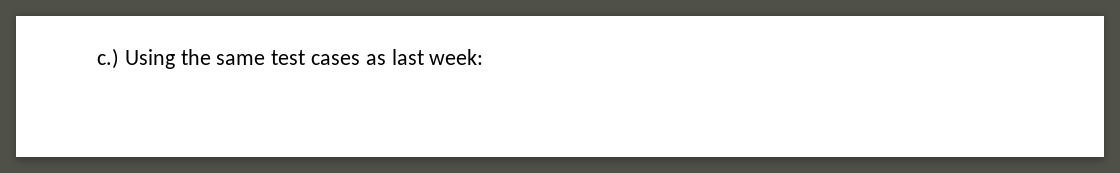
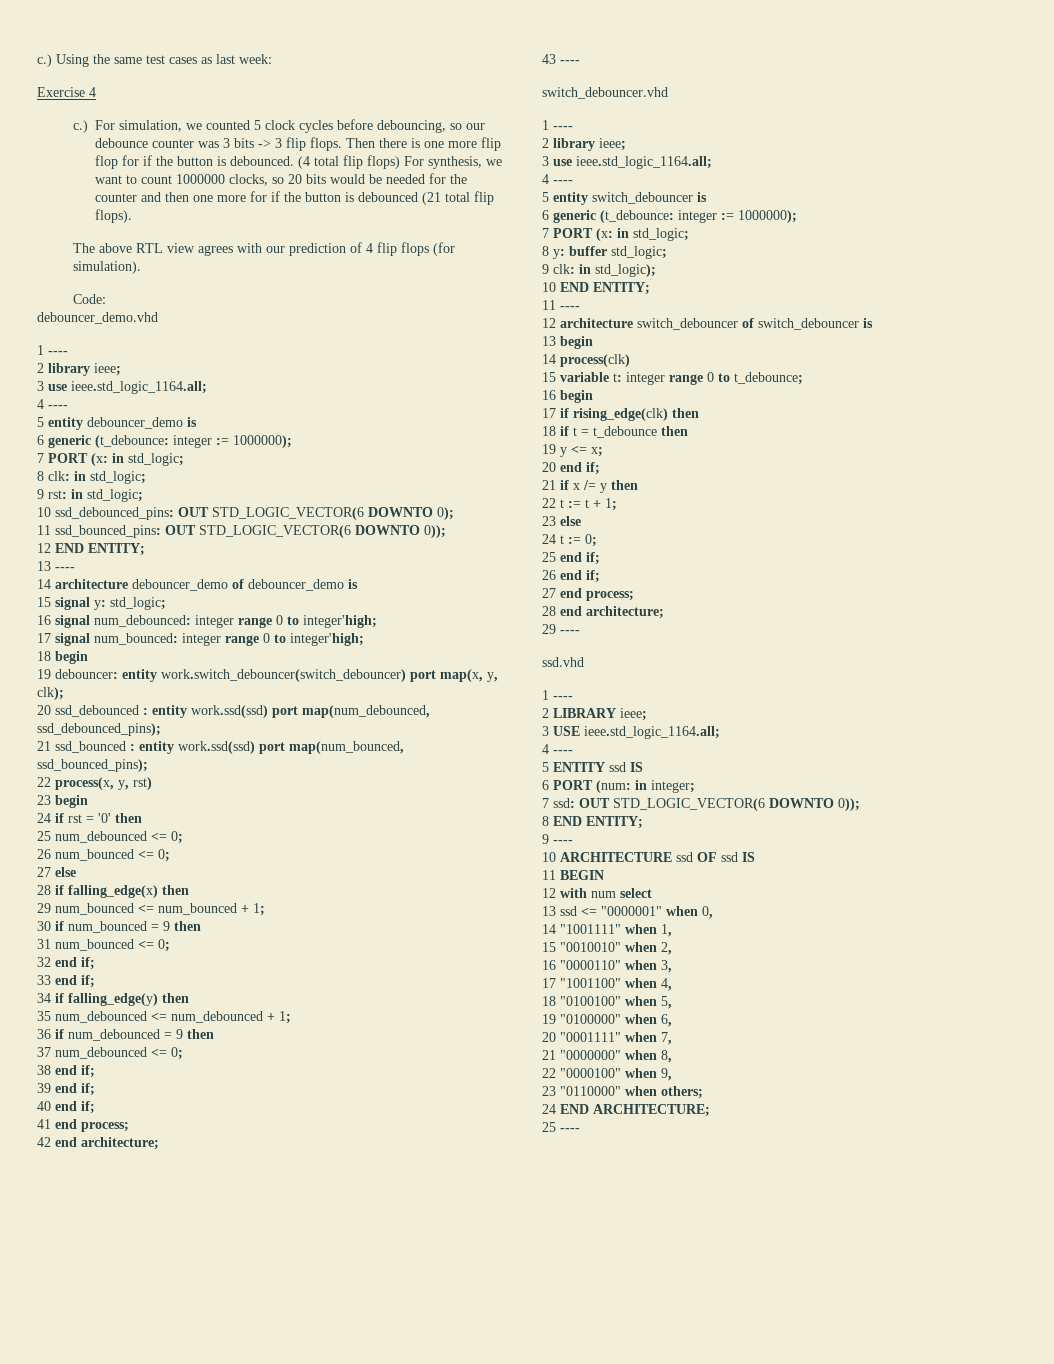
+ Exercise 4
+ c.) For simulation, we counted 5 clock cycles before debouncing, so our debounce counter was 3 bits -> 3 flip flops. Then there is one more flip flop for if the button is debounced. (4 total flip flops) For synthesis, we want to count 1000000 clocks, so 20 bits would be needed for the counter and then one more for if the button is debounced (21 total flip flops).
+ The above RTL view agrees with our prediction of 4 flip flops (for simulation).
+ Code:
+ debouncer_demo.vhd
+ 1 ----
+ 2 library ieee;
+ 3 use ieee.std_logic_1164.all;
+ 4 ----
+ 5 entity debouncer_demo is
+ 6 generic (t_debounce: integer := 1000000);
+ 7 PORT (x: in std_logic;
+ 8 clk: in std_logic;
+ 9 rst: in std_logic;
+ 10 ssd_debounced_pins: OUT STD_LOGIC_VECTOR(6 DOWNTO 0);
+ 11 ssd_bounced_pins: OUT STD_LOGIC_VECTOR(6 DOWNTO 0));
+ 12 END ENTITY;
+ 13 ----
+ 14 architecture debouncer_demo of debouncer_demo is
+ 15 signal y: std_logic;
+ 16 signal num_debounced: integer range 0 to integer'high;
+ 17 signal num_bounced: integer range 0 to integer'high;
+ 18 begin
+ 19 debouncer: entity work.switch_debouncer(switch_debouncer) port map(x, y, clk);
+ 20 ssd_debounced : entity work.ssd(ssd) port map(num_debounced, ssd_debounced_pins);
+ 21 ssd_bounced : entity work.ssd(ssd) port map(num_bounced, ssd_bounced_pins);
+ 22 process(x, y, rst)
+ 23 begin
+ 24 if rst = '0' then
+ 25 num_debounced <= 0;
+ 26 num_bounced <= 0;
+ 27 else
+ 28 if falling_edge(x) then
+ 29 num_bounced <= num_bounced + 1;
+ 30 if num_bounced = 9 then
+ 31 num_bounced <= 0;
+ 32 end if;
+ 33 end if;
+ 34 if falling_edge(y) then
+ 35 num_debounced <= num_debounced + 1;
+ 36 if num_debounced = 9 then
+ 37 num_debounced <= 0;
+ 38 end if;
+ 39 end if;
+ 40 end if;
+ 41 end process;
+ 42 end architecture;
+ 43 ----
+ switch_debouncer.vhd
+ 1 ----
+ 2 library ieee;
+ 3 use ieee.std_logic_1164.all;
+ 4 ----
+ 5 entity switch_debouncer is
+ 6 generic (t_debounce: integer := 1000000);
+ 7 PORT (x: in std_logic;
+ 8 y: buffer std_logic;
+ 9 clk: in std_logic);
+ 10 END ENTITY;
+ 11 ----
+ 12 architecture switch_debouncer of switch_debouncer is
+ 13 begin
+ 14 process(clk)
+ 15 variable t: integer range 0 to t_debounce;
+ 16 begin
+ 17 if rising_edge(clk) then
+ 18 if t = t_debounce then
+ 19 y <= x;
+ 20 end if;
+ 21 if x /= y then
+ 22 t := t + 1;
+ 23 else
+ 24 t := 0;
+ 25 end if;
+ 26 end if;
+ 27 end process;
+ 28 end architecture;
+ 29 ----
+ ssd.vhd
+ 1 ----
+ 2 LIBRARY ieee;
+ 3 USE ieee.std_logic_1164.all;
+ 4 ----
+ 5 ENTITY ssd IS
+ 6 PORT (num: in integer;
+ 7 ssd: OUT STD_LOGIC_VECTOR(6 DOWNTO 0));
+ 8 END ENTITY;
+ 9 ----
+ 10 ARCHITECTURE ssd OF ssd IS
+ 11 BEGIN
+ 12 with num select
+ 13 ssd <= "0000001" when 0,
+ 14 "1001111" when 1,
+ 15 "0010010" when 2,
+ 16 "0000110" when 3,
+ 17 "1001100" when 4,
+ 18 "0100100" when 5,
+ 19 "0100000" when 6,
+ 20 "0001111" when 7,
+ 21 "0000000" when 8,
+ 22 "0000100" when 9,
+ 23 "0110000" when others;
+ 24 END ARCHITECTURE;
+ 25 ----

